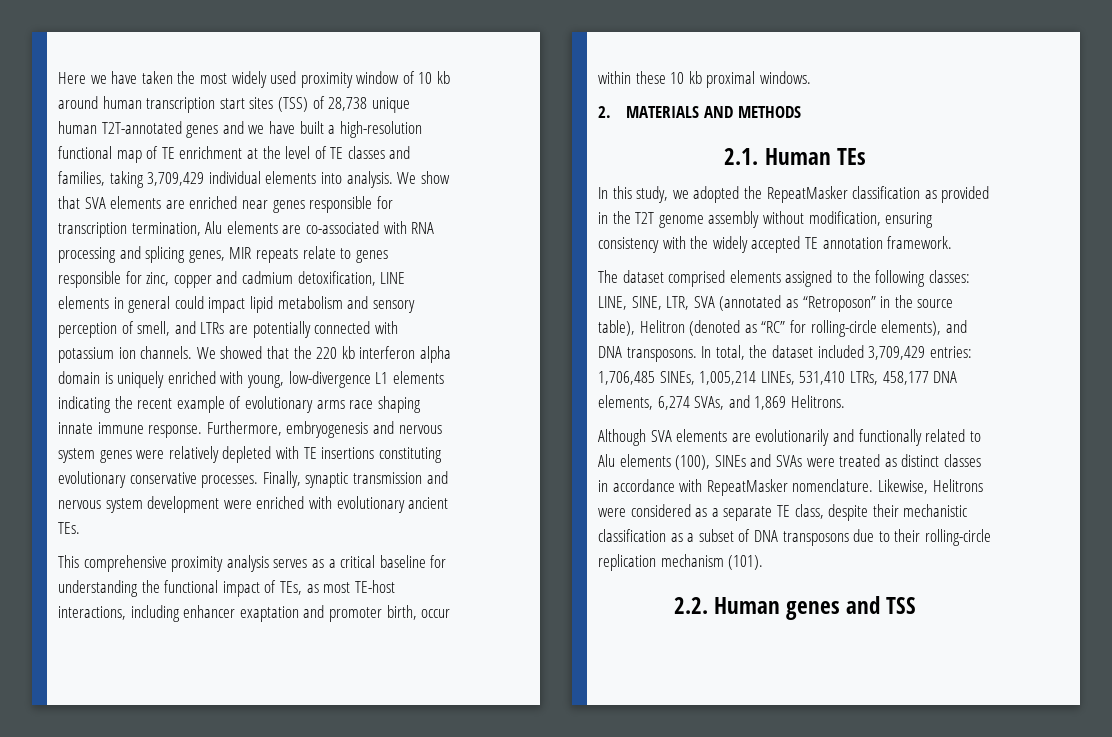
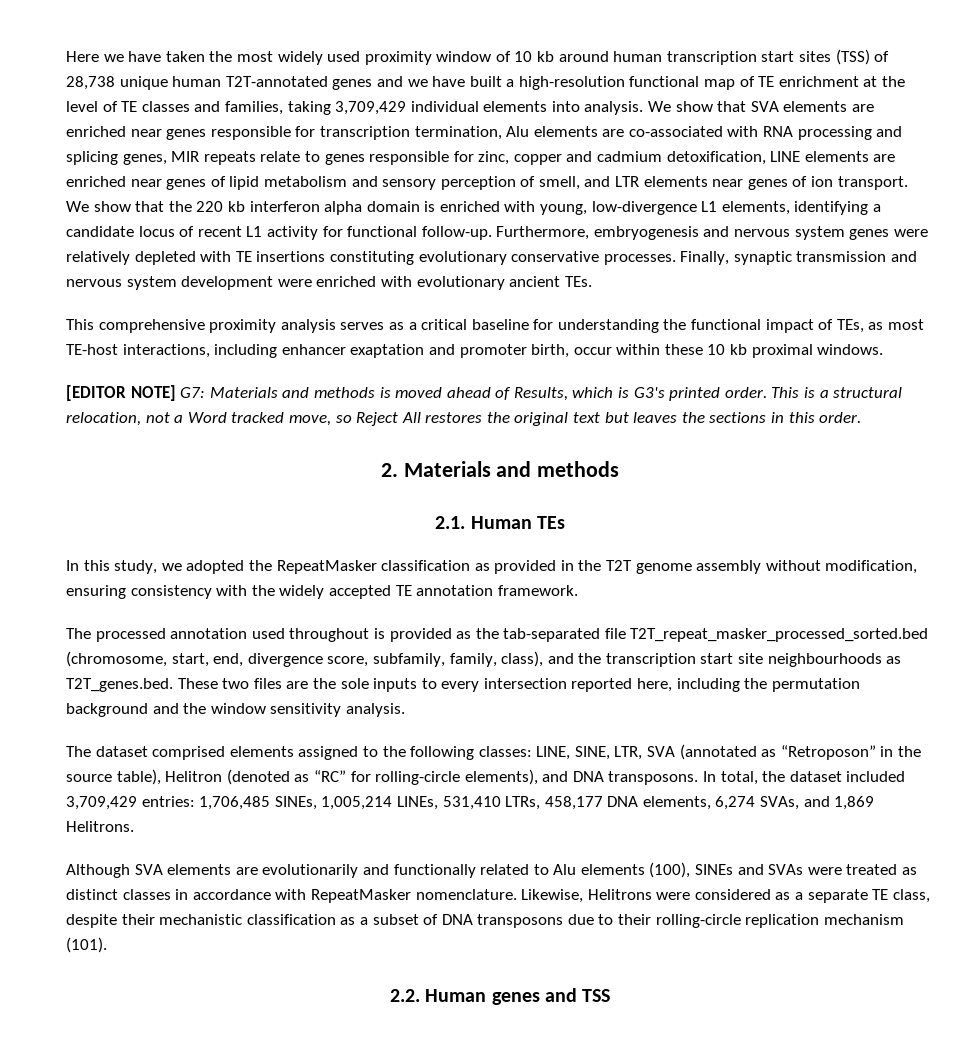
- We show that SVA elements are enriched near genes responsible for transcription termination, Alu elements are co-associated with RNA processing and splicing genes, MIR repeats relate to genes responsible for zinc, copper and cadmium detoxification, LINE elements in general could impact lipid metabolism and sensory perception of smell, and LTRs are potentially connected with potassium ion channels. We showed that the 220 kb interferon alpha domain is uniquely enriched with young, low-divergence L1 elements indicating the recent example of evolutionary arms race shaping innate immune response.
+ We show that SVA elements are enriched near genes responsible for transcription termination, Alu elements are co-associated with RNA processing and splicing genes, MIR repeats relate to genes responsible for zinc, copper and cadmium detoxification, LINE elements are enriched near genes of lipid metabolism and sensory perception of smell, and LTR elements near genes of ion transport. We show that the 220 kb interferon alpha domain is enriched with young, low-divergence L1 elements, identifying a candidate locus of recent L1 activity for functional follow-up.
- 2. MATERIALS AND METHODS
+ [EDITOR NOTE] G7: Materials and methods is moved ahead of Results, which is G3's printed order. This is a structural relocation, not a Word tracked move, so Reject All restores the original text but leaves the sections in this order.
+ 2. Materials and methods
+ The processed annotation used throughout is provided as the tab-separated file T2T_repeat_masker_processed_sorted.bed (chromosome, start, end, divergence score, subfamily, family, class), and the transcription start site neighbourhoods as T2T_genes.bed. These two files are the sole inputs to every intersection reported here, including the permutation background and the window sensitivity analysis.

